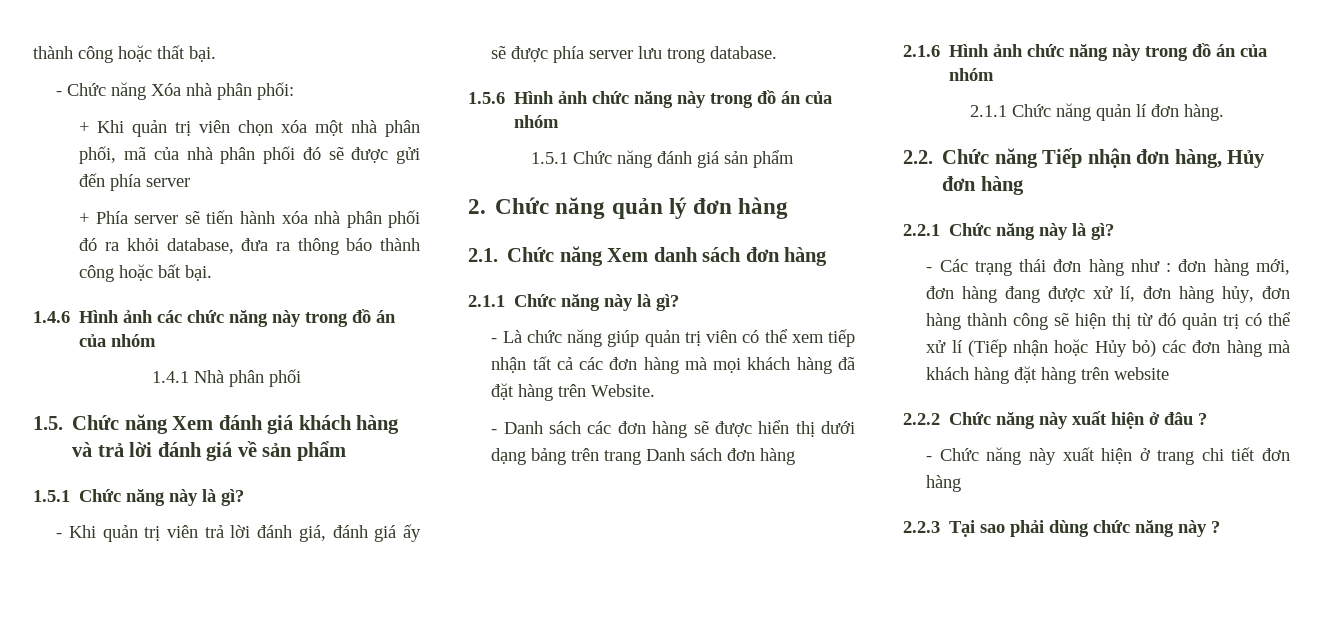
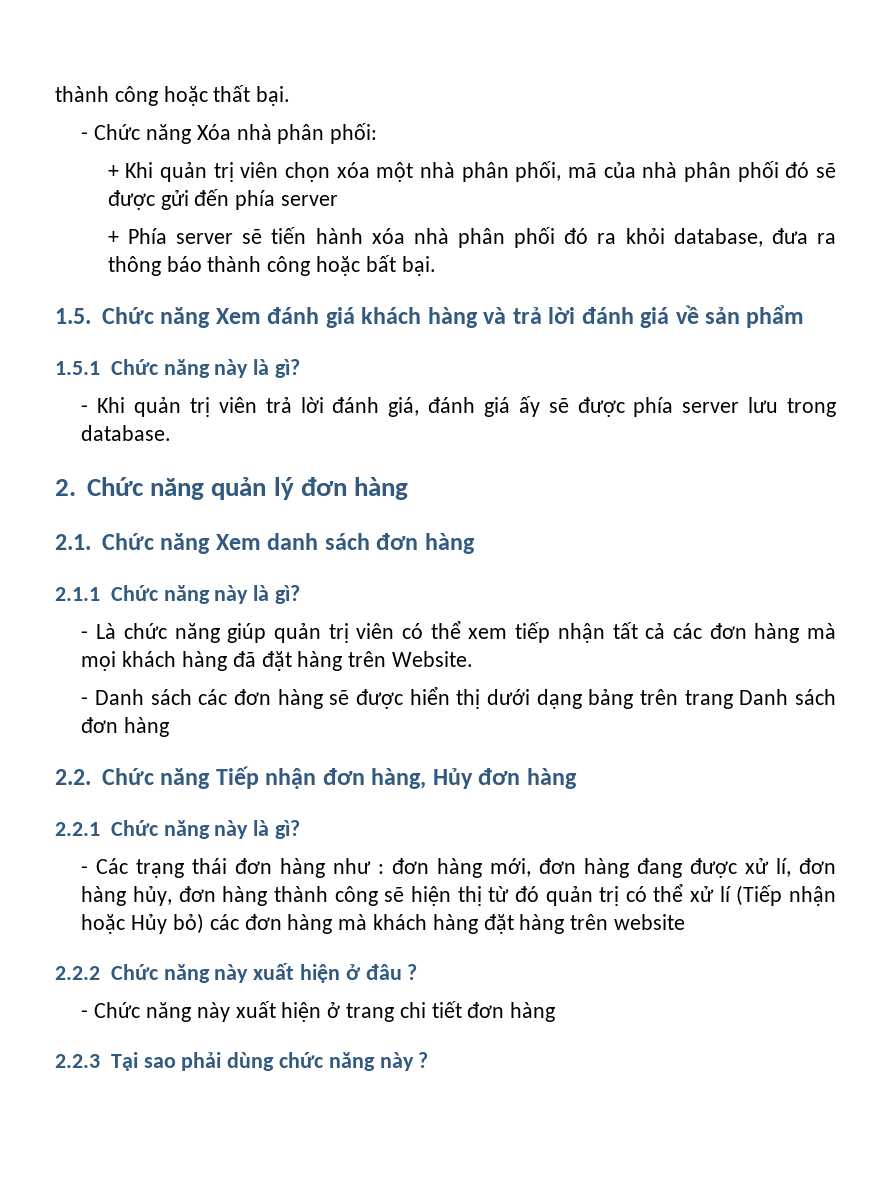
- 1.4.6 Hình ảnh các chức năng này trong đồ án của nhóm
- 1.4.1 Nhà phân phối
- 1.5.6 Hình ảnh chức năng này trong đồ án của nhóm
- 1.5.1 Chức năng đánh giá sản phẩm
- 2.1.6 Hình ảnh chức năng này trong đồ án của nhóm
- 2.1.1 Chức năng quản lí đơn hàng.

